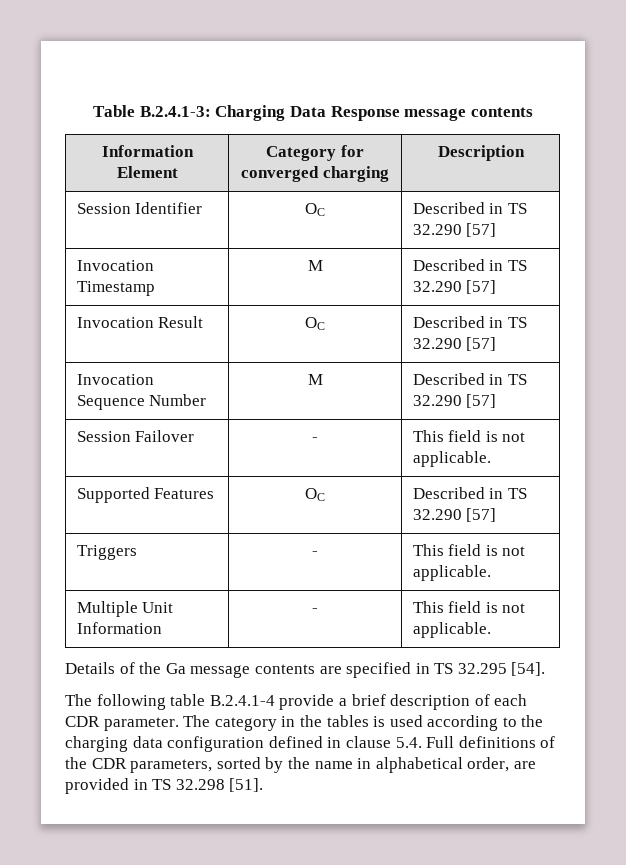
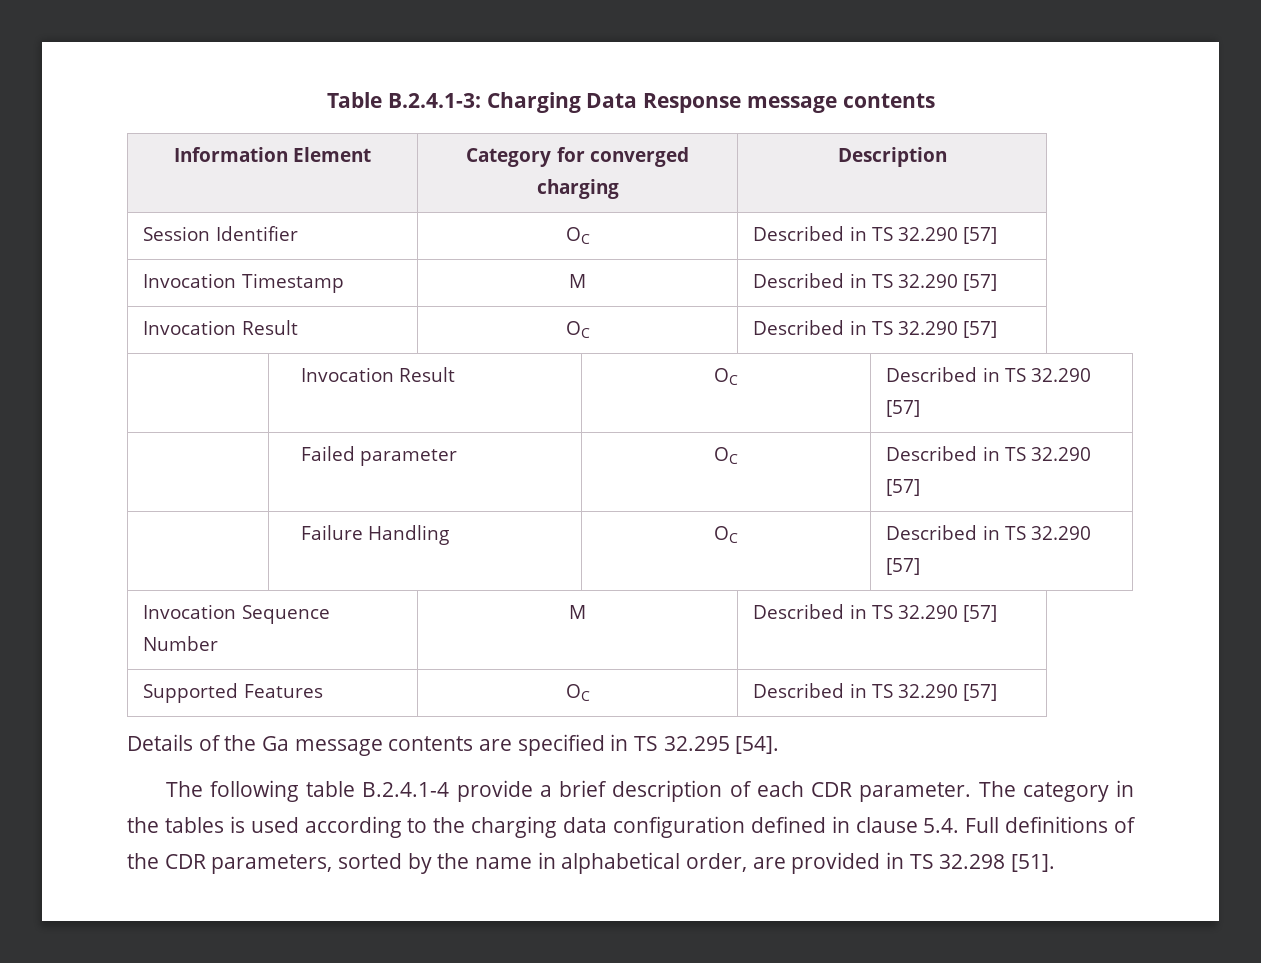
+ | Invocation Result | OC | Described in TS 32.290 [57]
+ | Failed parameter | OC | Described in TS 32.290 [57]
+ | Failure Handling | OC | Described in TS 32.290 [57]
- Session Failover | - | This field is not applicable.
- Triggers | - | This field is not applicable.
- Multiple Unit Information | - | This field is not applicable.

